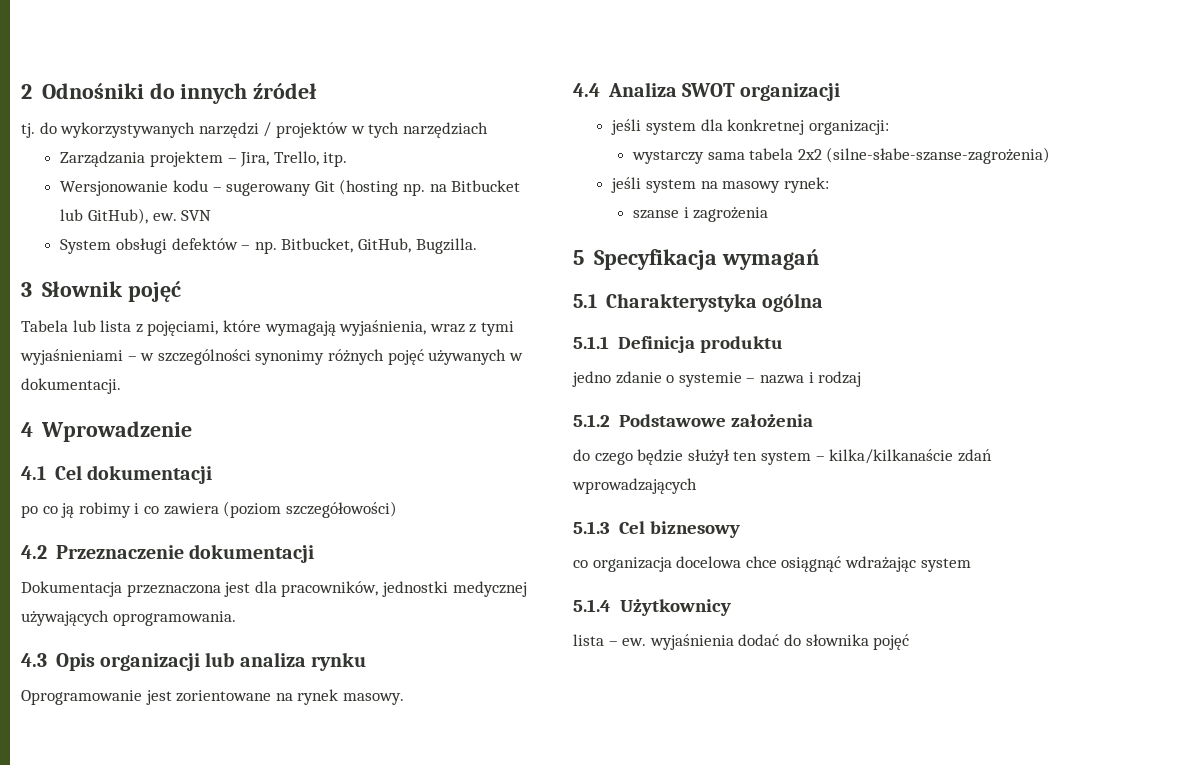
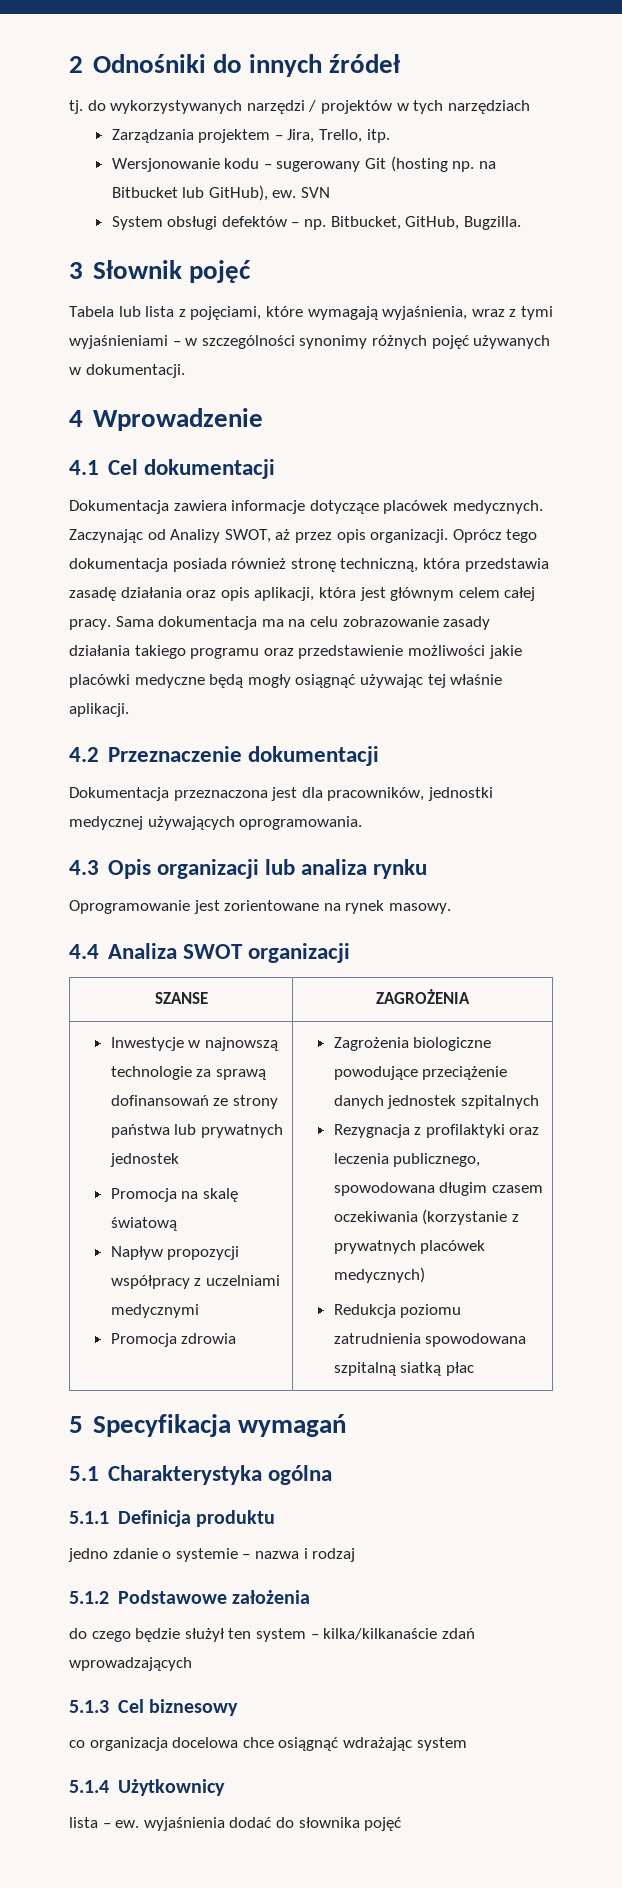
- po co ją robimy i co zawiera (poziom szczegółowości)
+ Dokumentacja zawiera informacje dotyczące placówek medycznych. Zaczynając od Analizy SWOT, aż przez opis organizacji. Oprócz tego dokumentacja posiada również stronę techniczną, która przedstawia zasadę działania oraz opis aplikacji, która jest głównym celem całej pracy. Sama dokumentacja ma na celu zobrazowanie zasady działania takiego programu oraz przedstawienie możliwości jakie placówki medyczne będą mogły osiągnąć używając tej właśnie aplikacji.
- jeśli system dla konkretnej organizacji:
- wystarczy sama tabela 2x2 (silne-słabe-szanse-zagrożenia)
- jeśli system na masowy rynek:
- szanse i zagrożenia
+ SZANSE | ZAGROŻENIA
+ Inwestycje w najnowszą technologie za sprawą dofinansowań ze strony państwa lub prywatnych jednostek
+ Promocja na skalę światową
+ Napływ propozycji współpracy z uczelniami medycznymi
+ Promocja zdrowia | Zagrożenia biologiczne powodujące przeciążenie danych jednostek szpitalnych
+ Rezygnacja z profilaktyki oraz leczenia publicznego, spowodowana długim czasem oczekiwania (korzystanie z prywatnych placówek medycznych)
+ Redukcja poziomu zatrudnienia spowodowana szpitalną siatką płac

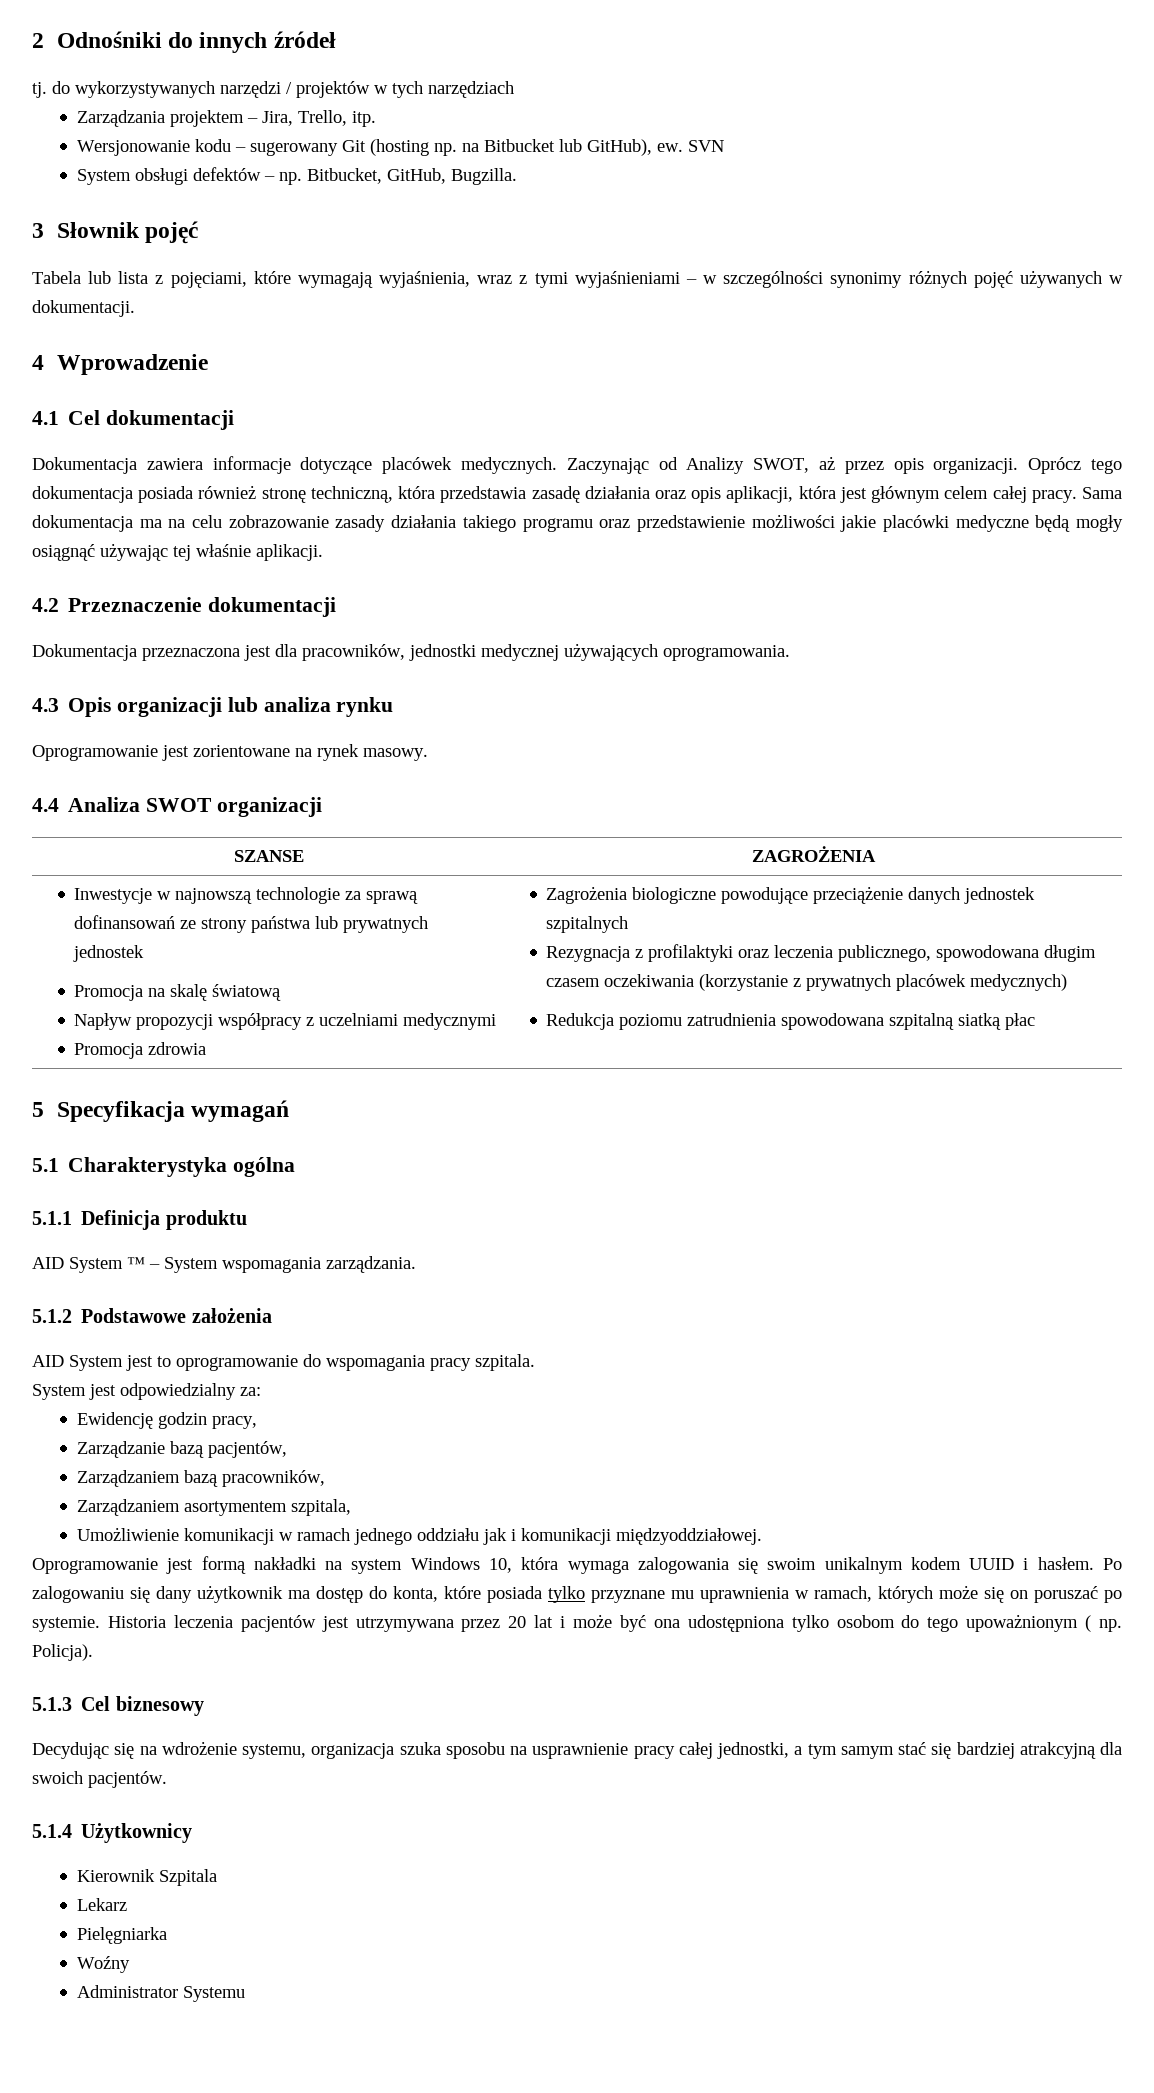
- jedno zdanie o systemie – nazwa i rodzaj
+ AID System ™ – System wspomagania zarządzania.
  5.1.2 Podstawowe założenia
- do czego będzie służył ten system – kilka/kilkanaście zdań wprowadzających
+ AID System jest to oprogramowanie do wspomagania pracy szpitala.
+ System jest odpowiedzialny za:
+ Ewidencję godzin pracy,
+ Zarządzanie bazą pacjentów,
+ Zarządzaniem bazą pracowników,
+ Zarządzaniem asortymentem szpitala,
+ Umożliwienie komunikacji w ramach jednego oddziału jak i komunikacji międzyoddziałowej.
+ Oprogramowanie jest formą nakładki na system Windows 10, która wymaga zalogowania się swoim unikalnym kodem UUID i hasłem. Po zalogowaniu się dany użytkownik ma dostęp do konta, które posiada tylko przyznane mu uprawnienia w ramach, których może się on poruszać po systemie. Historia leczenia pacjentów jest utrzymywana przez 20 lat i może być ona udostępniona tylko osobom do tego upoważnionym ( np. Policja).
  5.1.3 Cel biznesowy
- co organizacja docelowa chce osiągnąć wdrażając system
+ Decydując się na wdrożenie systemu, organizacja szuka sposobu na usprawnienie pracy całej jednostki, a tym samym stać się bardziej atrakcyjną dla swoich pacjentów.
  5.1.4 Użytkownicy
- lista – ew. wyjaśnienia dodać do słownika pojęć
+ Kierownik Szpitala
+ Lekarz
+ Pielęgniarka
+ Woźny
+ Administrator Systemu

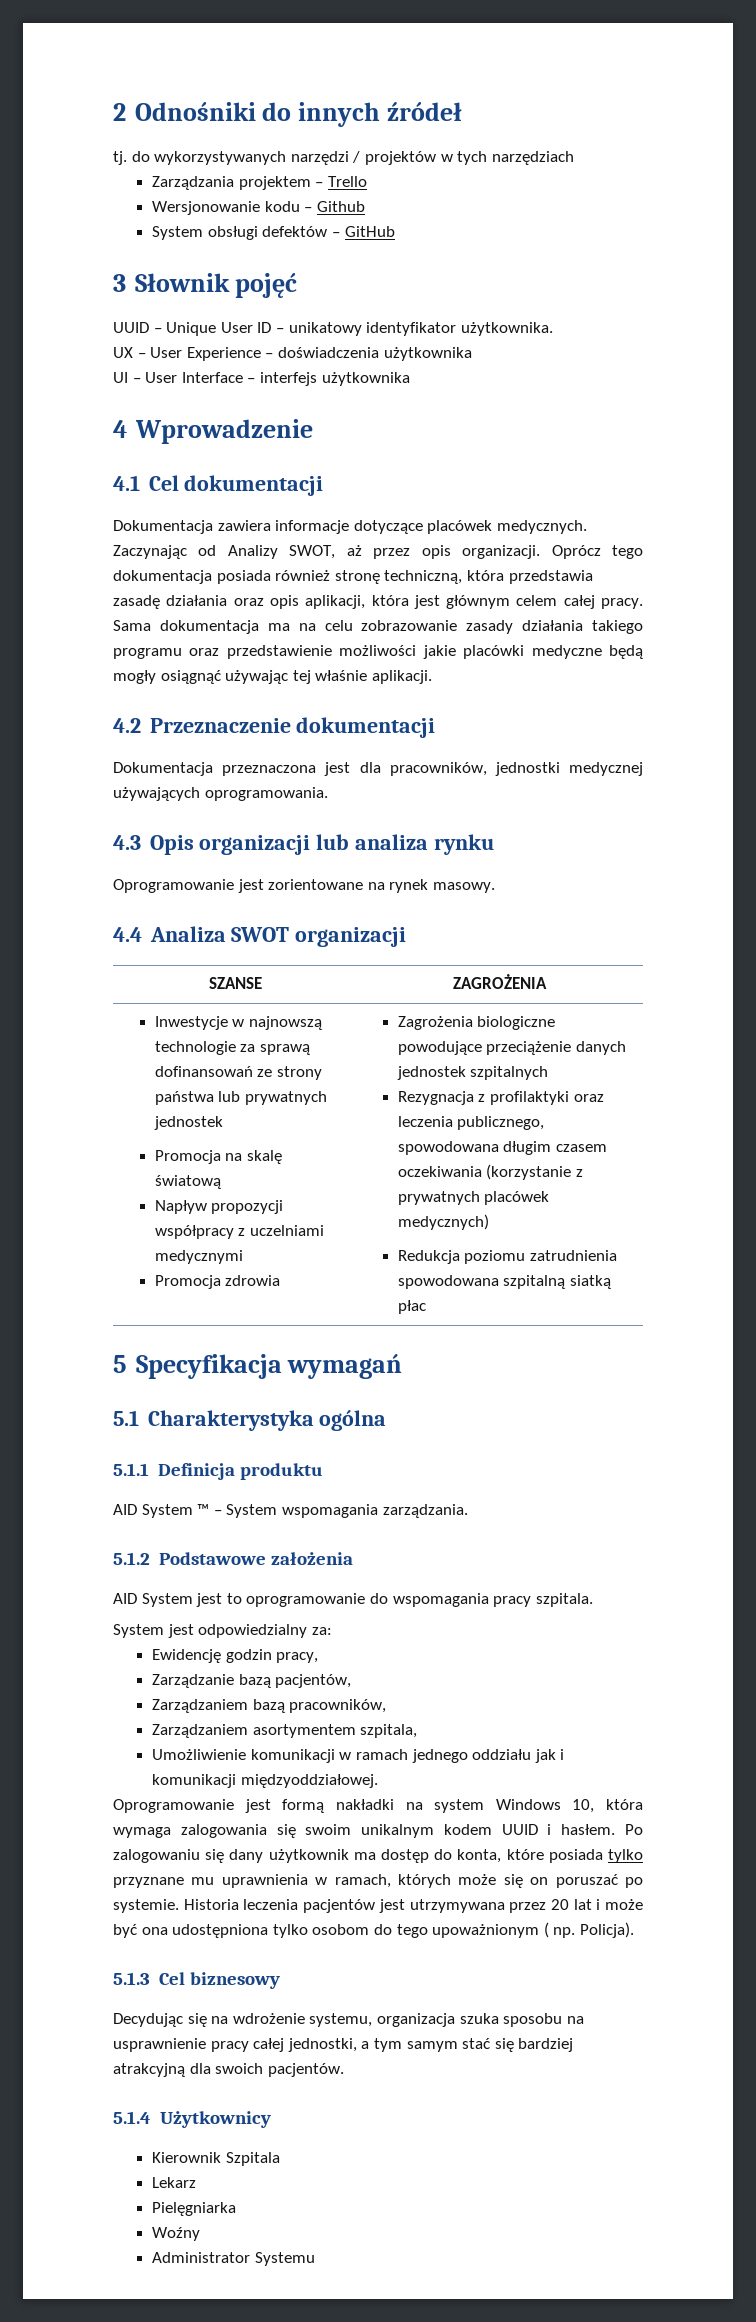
- Zarządzania projektem – Jira, Trello, itp.
+ Zarządzania projektem – Trello
- Wersjonowanie kodu – sugerowany Git (hosting np. na Bitbucket lub GitHub), ew. SVN
+ Wersjonowanie kodu – Github
- System obsługi defektów – np. Bitbucket, GitHub, Bugzilla.
+ System obsługi defektów – GitHub
- Tabela lub lista z pojęciami, które wymagają wyjaśnienia, wraz z tymi wyjaśnieniami – w szczególności synonimy różnych pojęć używanych w dokumentacji.
+ UUID – Unique User ID – unikatowy identyfikator użytkownika.
+ UX – User Experience – doświadczenia użytkownika
+ UI – User Interface – interfejs użytkownika

